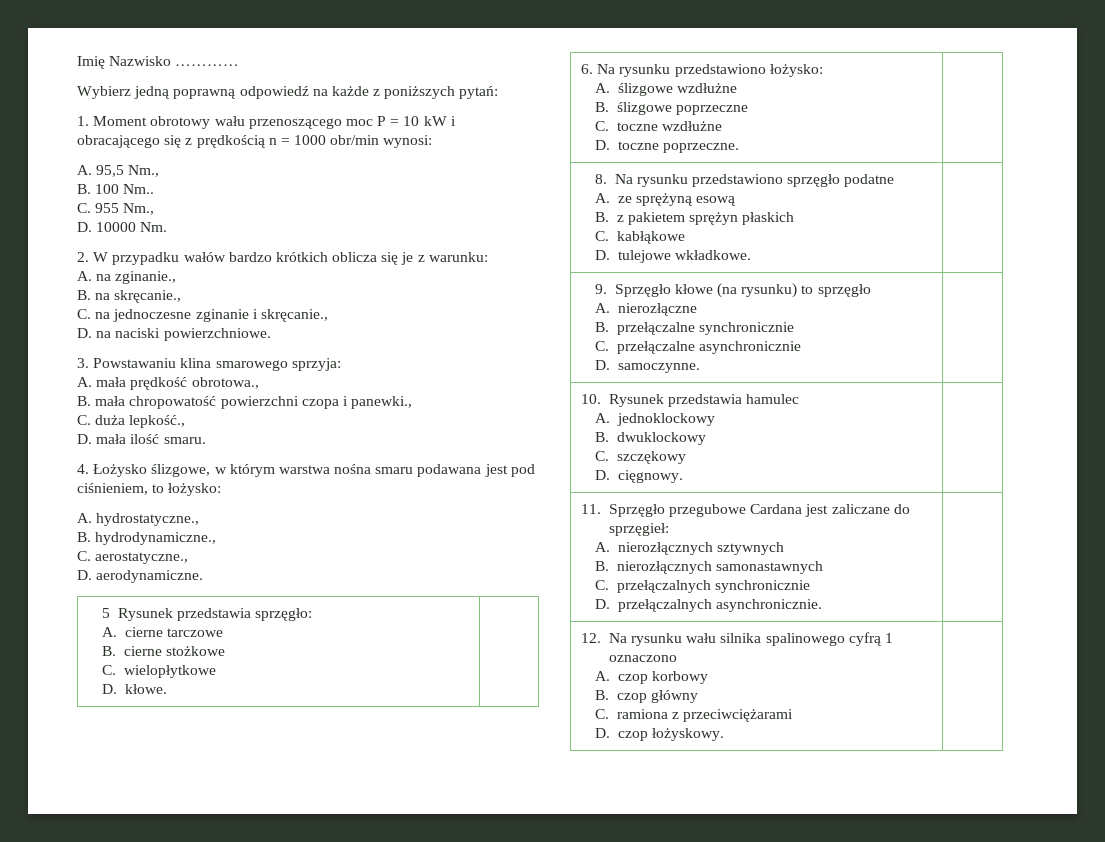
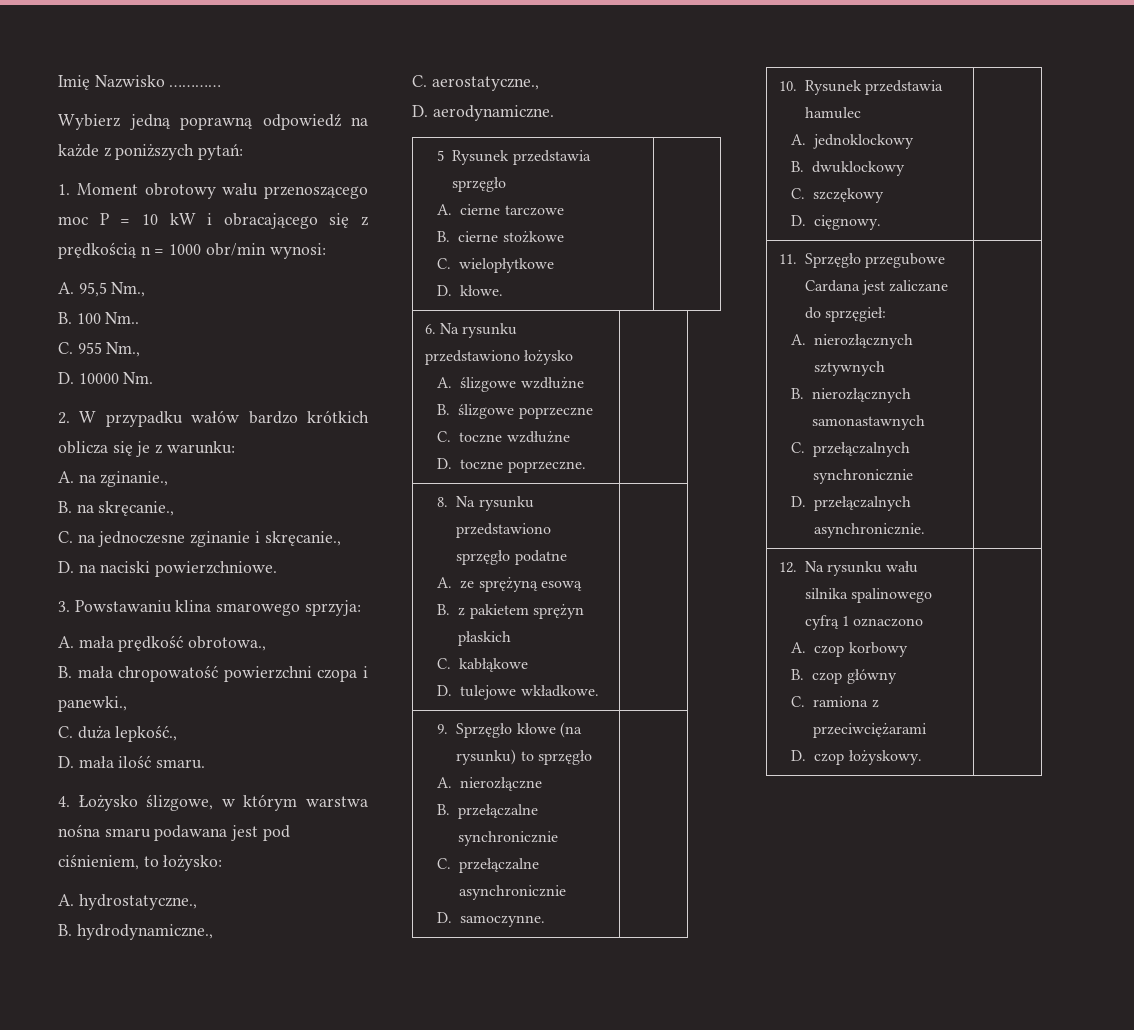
- 5 Rysunek przedstawia sprzęgło:
+ 5 Rysunek przedstawia sprzęgło
- 6. Na rysunku przedstawiono łożysko:
+ 6. Na rysunku przedstawiono łożysko

